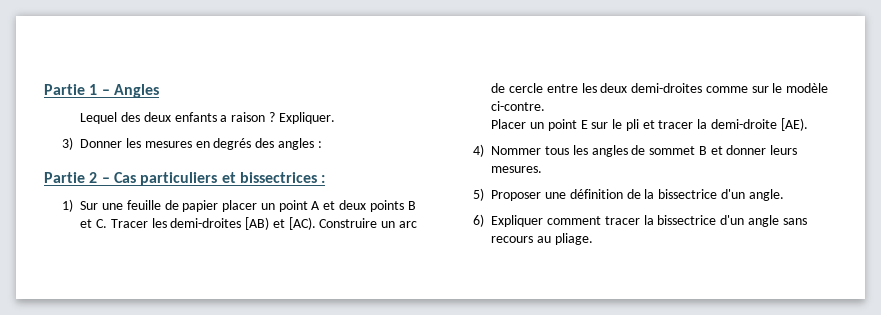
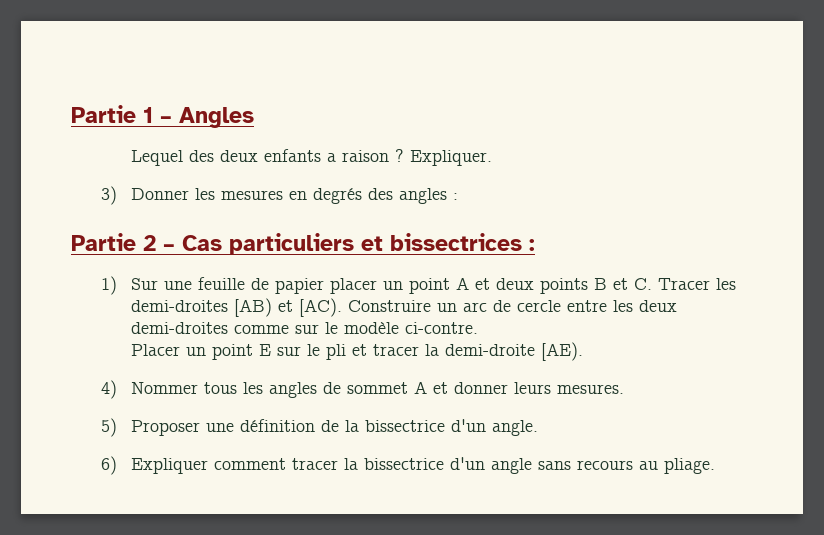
- 4) Nommer tous les angles de sommet B et donner leurs mesures.
+ 4) Nommer tous les angles de sommet A et donner leurs mesures.

